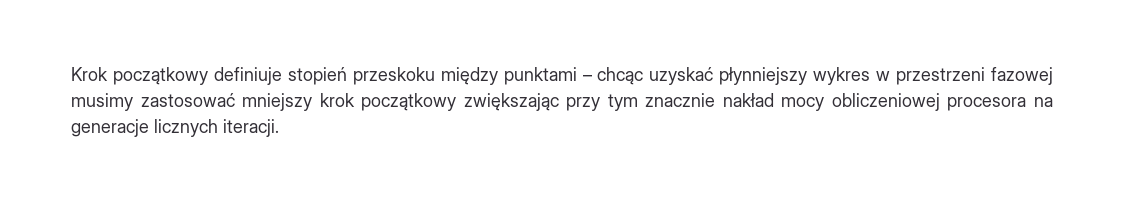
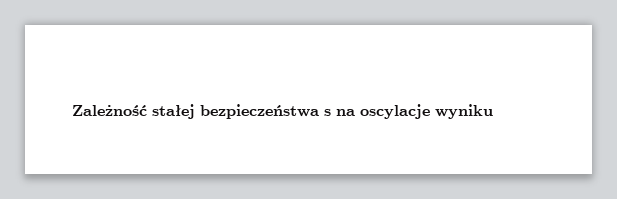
- Krok początkowy definiuje stopień przeskoku między punktami – chcąc uzyskać płynniejszy wykres w przestrzeni fazowej musimy zastosować mniejszy krok początkowy zwiększając przy tym znacznie nakład mocy obliczeniowej procesora na generacje licznych iteracji.
+ Zależność stałej bezpieczeństwa s na oscylacje wyniku

